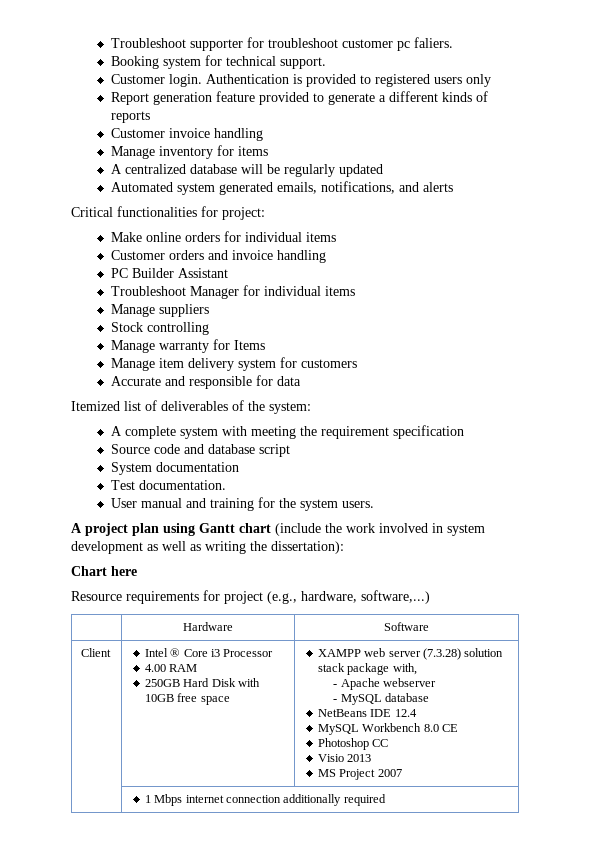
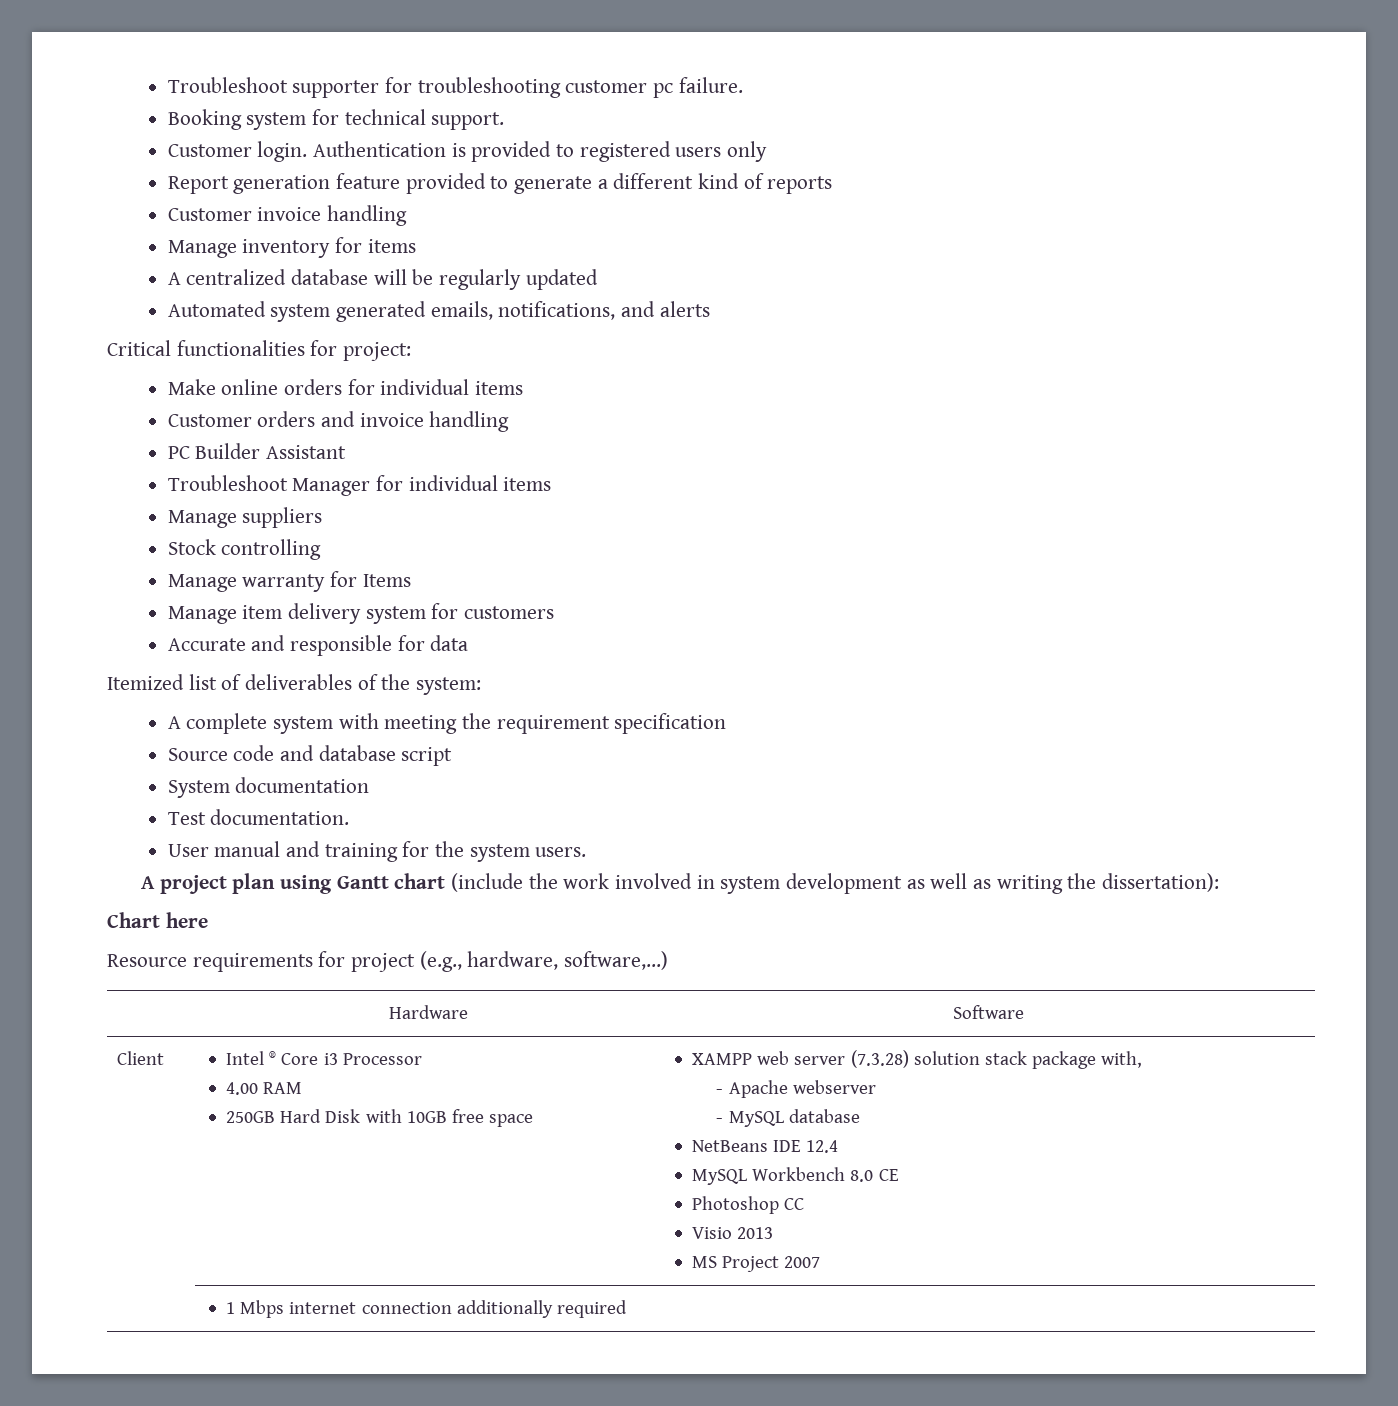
- Troubleshoot supporter for troubleshoot customer pc faliers.
+ Troubleshoot supporter for troubleshooting customer pc failure.
- Report generation feature provided to generate a different kinds of reports
+ Report generation feature provided to generate a different kind of reports

